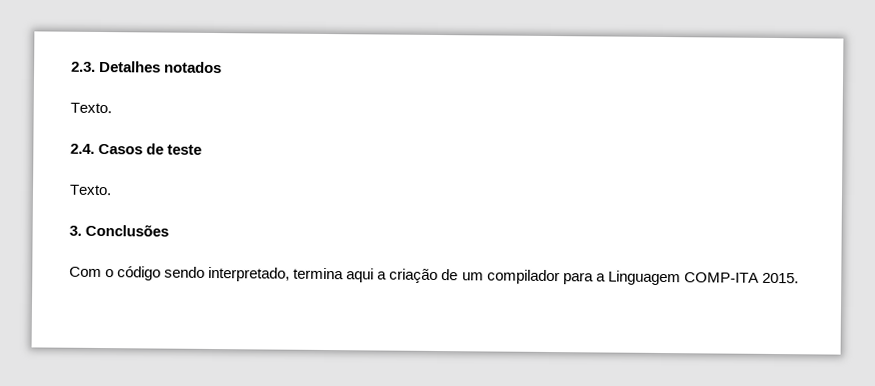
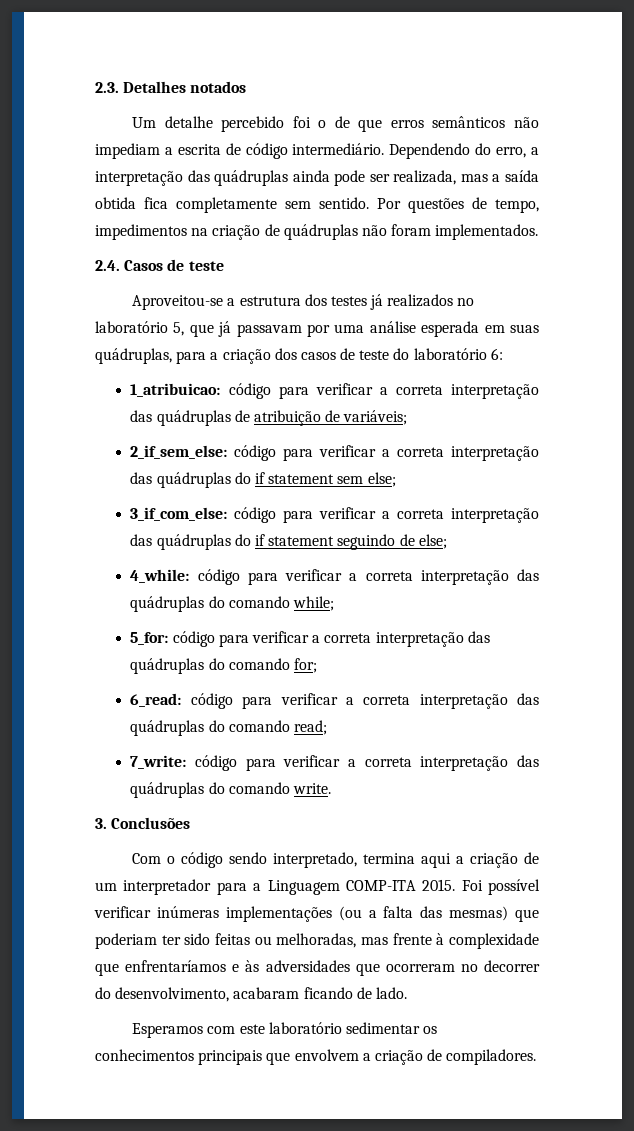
  2.3. Detalhes notados
- Texto.
+ Um detalhe percebido foi o de que erros semânticos não impediam a escrita de código intermediário. Dependendo do erro, a interpretação das quádruplas ainda pode ser realizada, mas a saída obtida fica completamente sem sentido. Por questões de tempo, impedimentos na criação de quádruplas não foram implementados.
  2.4. Casos de teste
- Texto.
+ Aproveitou-se a estrutura dos testes já realizados no laboratório 5, que já passavam por uma análise esperada em suas quádruplas, para a criação dos casos de teste do laboratório 6:
+ 1_atribuicao: código para verificar a correta interpretação das quádruplas de atribuição de variáveis;
+ 2_if_sem_else: código para verificar a correta interpretação das quádruplas do if statement sem else;
+ 3_if_com_else: código para verificar a correta interpretação das quádruplas do if statement seguindo de else;
+ 4_while: código para verificar a correta interpretação das quádruplas do comando while;
+ 5_for: código para verificar a correta interpretação das quádruplas do comando for;
+ 6_read: código para verificar a correta interpretação das quádruplas do comando read;
+ 7_write: código para verificar a correta interpretação das quádruplas do comando write.
- Com o código sendo interpretado, termina aqui a criação de um compilador para a Linguagem COMP-ITA 2015.
+ Com o código sendo interpretado, termina aqui a criação de um interpretador para a Linguagem COMP-ITA 2015.
+ Foi possível verificar inúmeras implementações (ou a falta das mesmas) que poderiam ter sido feitas ou melhoradas, mas frente à complexidade que enfrentaríamos e às adversidades que ocorreram no decorrer do desenvolvimento, acabaram ficando de lado.
+ Esperamos com este laboratório sedimentar os conhecimentos principais que envolvem a criação de compiladores.

